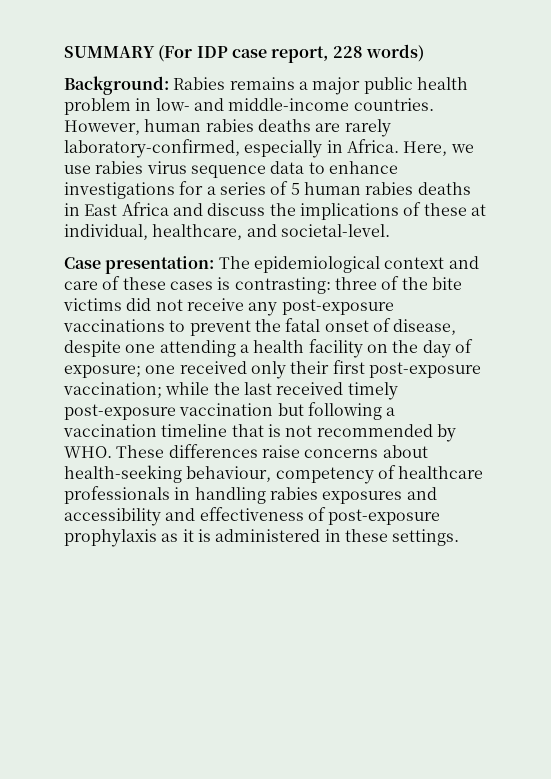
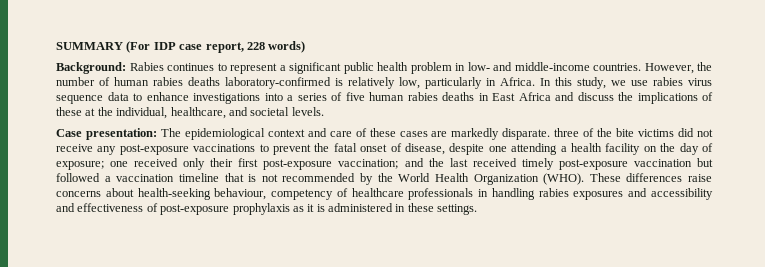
- Background: Rabies remains a major public health problem in low- and middle-income countries.
+ Background: Rabies continues to represent a significant public health problem in low- and middle-income countries.
- However, human rabies deaths are rarely laboratory-confirmed, especially in Africa. Here, we use rabies virus sequence data to enhance investigations for a series of 5 human rabies deaths in East Africa and discuss the implications of these at individual, healthcare, and societal-level.
+ However, the number of human rabies deaths laboratory-confirmed is relatively low, particularly in Africa. In this study, we use rabies virus sequence data to enhance investigations into a series of five human rabies deaths in East Africa and discuss the implications of these at the individual, healthcare, and societal levels.
- The epidemiological context and care of these cases is contrasting: three of the bite victims did not receive any post-exposure vaccinations to prevent the fatal onset of disease, despite one attending a health facility on the day of exposure;
+ The epidemiological context and care of these cases are markedly disparate. three of the bite victims did not receive any post-exposure vaccinations to prevent the fatal onset of disease, despite one attending a health facility on the day of exposure;
- while the last received timely post-exposure vaccination but following a vaccination timeline that is not recommended by WHO. These differences raise concerns about health-seeking behaviour, competency of healthcare professionals in handling rabies exposures and accessibility and effectiveness of post-exposure prophylaxis as it is administered in these settings.
+ and the last received timely post-exposure vaccination but followed a vaccination timeline that is not recommended by the World Health Organization (WHO). These differences raise concerns about health-seeking behaviour, competency of healthcare professionals in handling rabies exposures and accessibility and effectiveness of post-exposure prophylaxis as it is administered in these settings.

